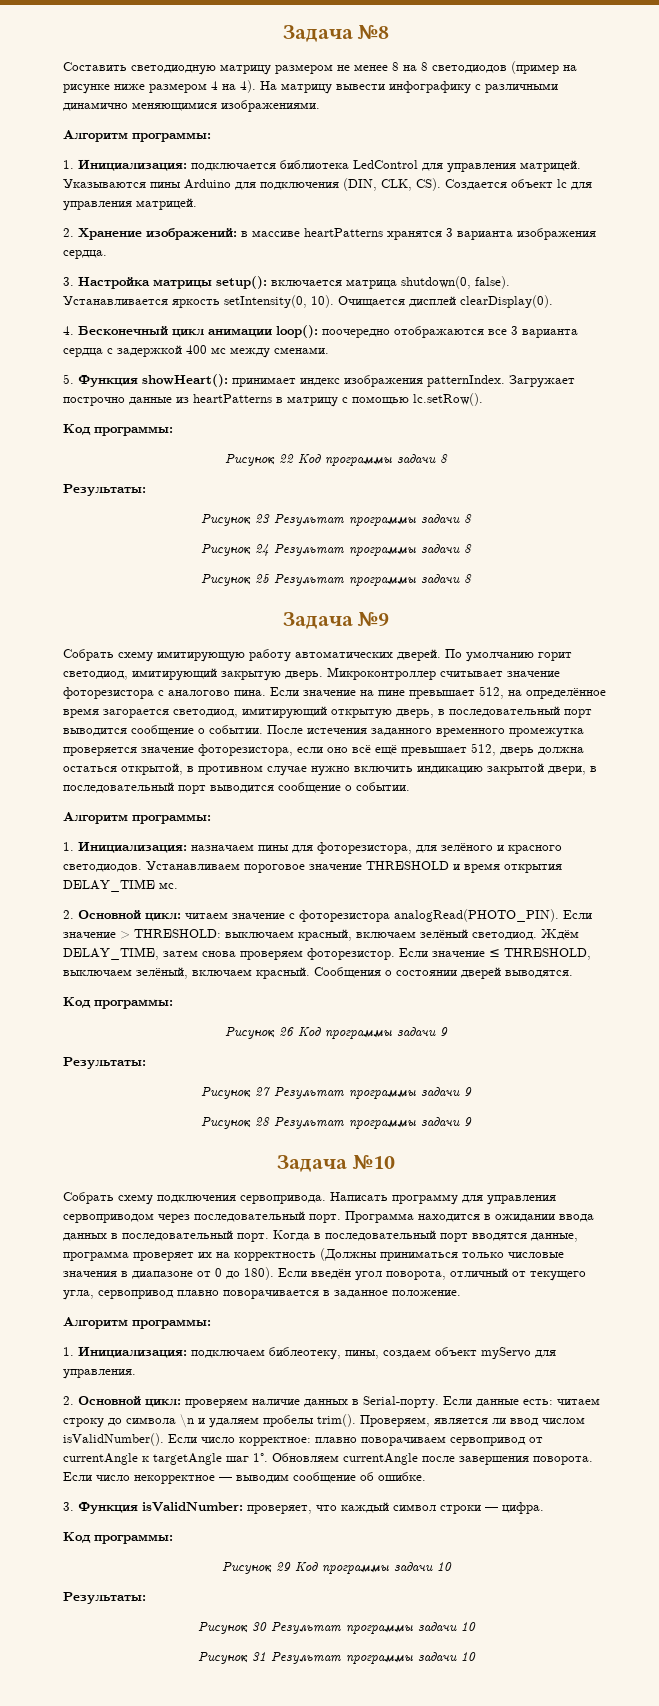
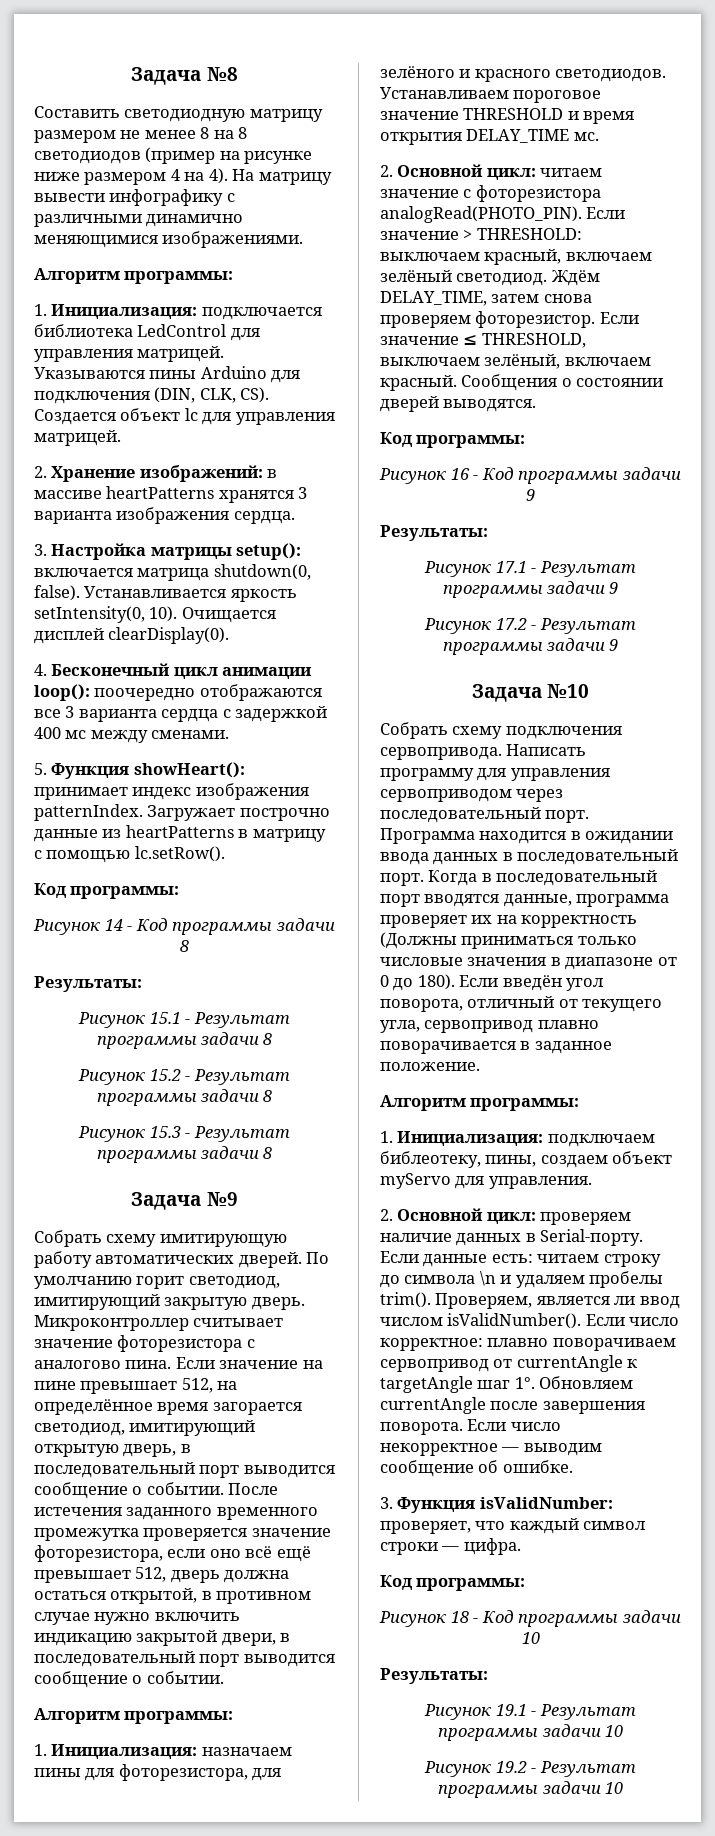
- Рисунок 22 Код программы задачи 8
+ Рисунок 14 - Код программы задачи 8
- Рисунок 23 Результат программы задачи 8
- Рисунок 24 Результат программы задачи 8
- Рисунок 25 Результат программы задачи 8
+ Рисунок 15.1 - Результат программы задачи 8
+ Рисунок 15.2 - Результат программы задачи 8
+ Рисунок 15.3 - Результат программы задачи 8
- Рисунок 26 Код программы задачи 9
+ Рисунок 16 - Код программы задачи 9
- Рисунок 27 Результат программы задачи 9
+ Рисунок 17.1 - Результат программы задачи 9
- Рисунок 28 Результат программы задачи 9
+ Рисунок 17.2 - Результат программы задачи 9
- Рисунок 29 Код программы задачи 10
+ Рисунок 18 - Код программы задачи 10
- Рисунок 30 Результат программы задачи 10
+ Рисунок 19.1 - Результат программы задачи 10
- Рисунок 31 Результат программы задачи 10
+ Рисунок 19.2 - Результат программы задачи 10

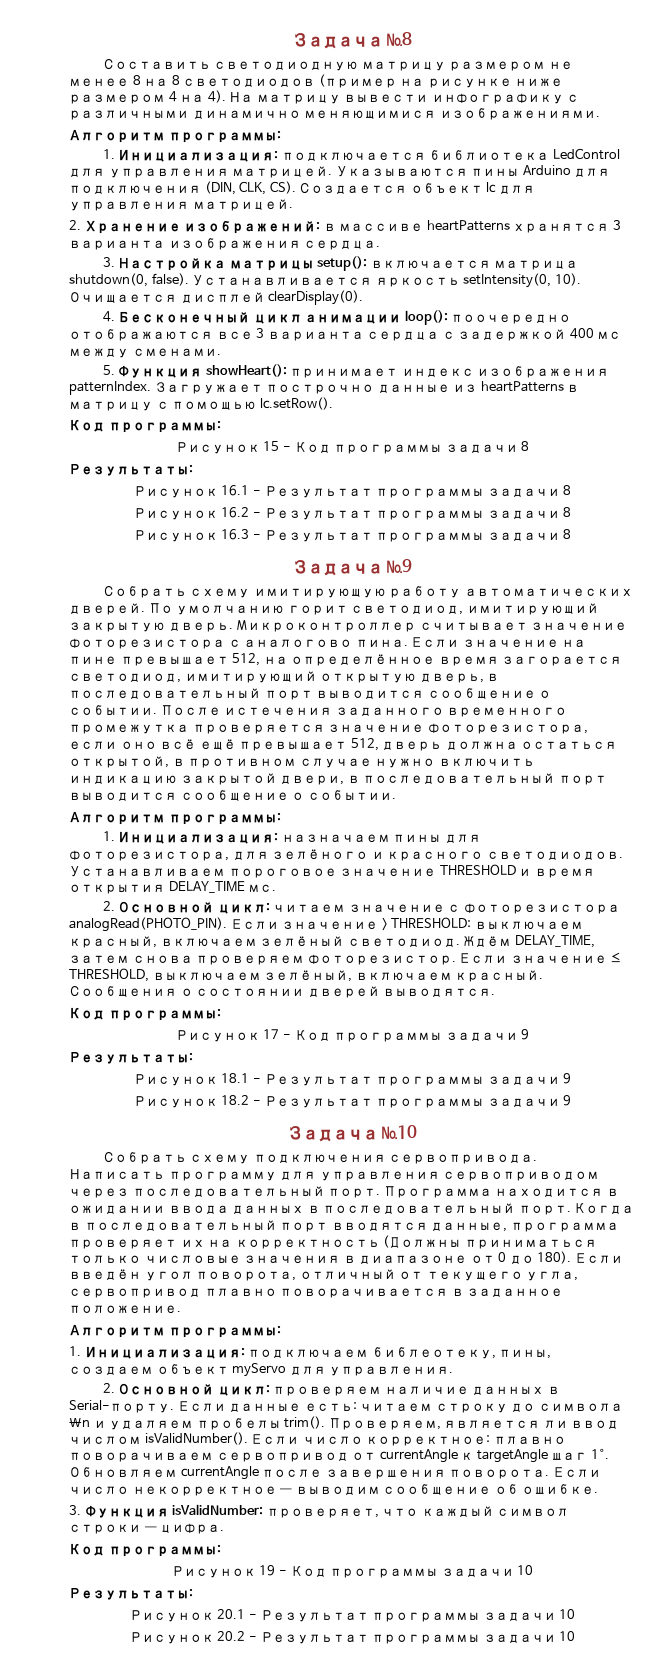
- Рисунок 14 - Код программы задачи 8
+ Рисунок 15 - Код программы задачи 8
- Рисунок 15.1 - Результат программы задачи 8
- Рисунок 15.2 - Результат программы задачи 8
- Рисунок 15.3 - Результат программы задачи 8
+ Рисунок 16.1 - Результат программы задачи 8
+ Рисунок 16.2 - Результат программы задачи 8
+ Рисунок 16.3 - Результат программы задачи 8
- Рисунок 16 - Код программы задачи 9
+ Рисунок 17 - Код программы задачи 9
- Рисунок 17.1 - Результат программы задачи 9
+ Рисунок 18.1 - Результат программы задачи 9
- Рисунок 17.2 - Результат программы задачи 9
+ Рисунок 18.2 - Результат программы задачи 9
- Рисунок 18 - Код программы задачи 10
+ Рисунок 19 - Код программы задачи 10
- Рисунок 19.1 - Результат программы задачи 10
+ Рисунок 20.1 - Результат программы задачи 10
- Рисунок 19.2 - Результат программы задачи 10
+ Рисунок 20.2 - Результат программы задачи 10

